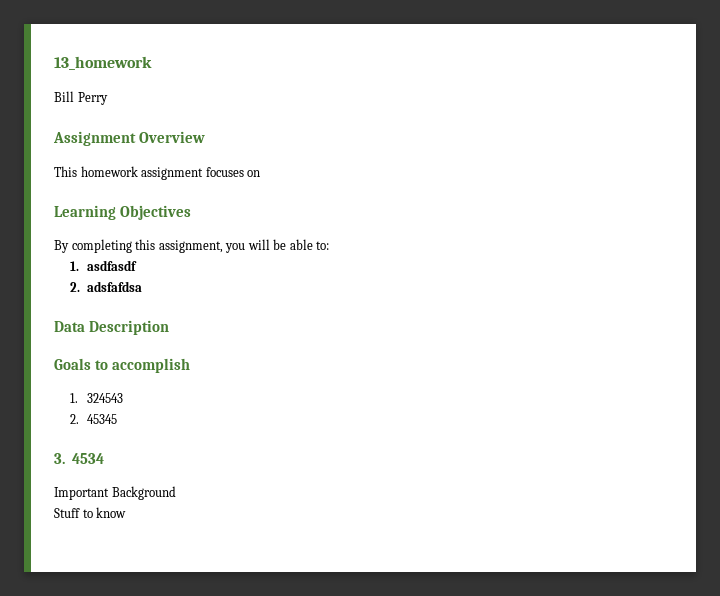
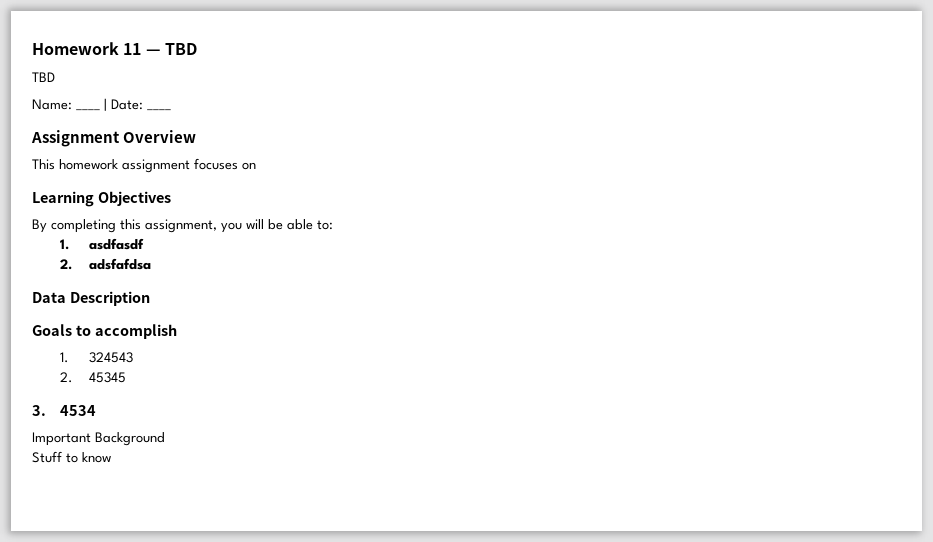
- 13_homework
- Bill Perry
+ Homework 11 — TBD
+ TBD
+ Name: ____ | Date: ____

